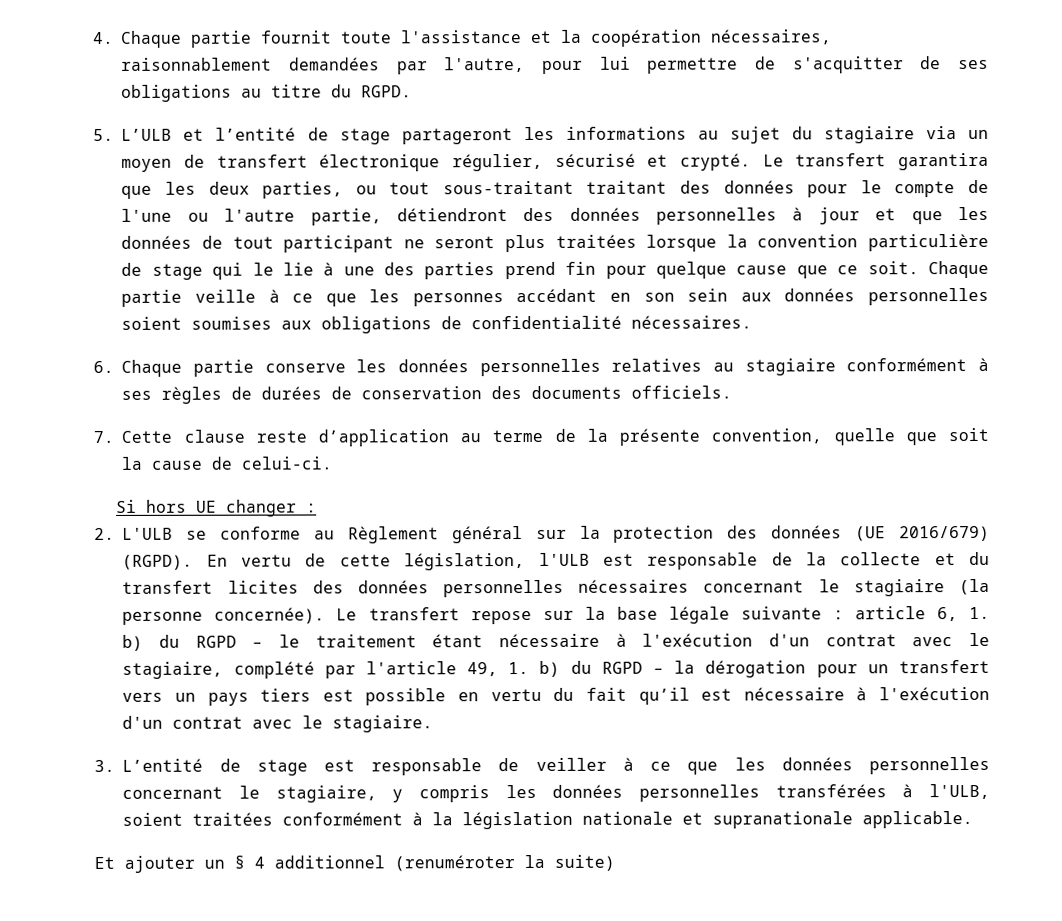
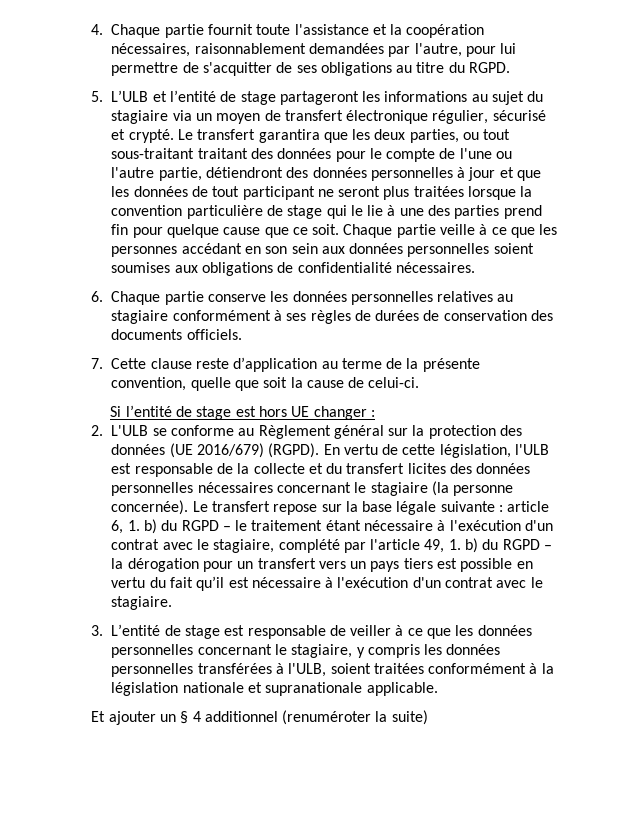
- Si hors UE changer :
+ Si l’entité de stage est hors UE changer :

